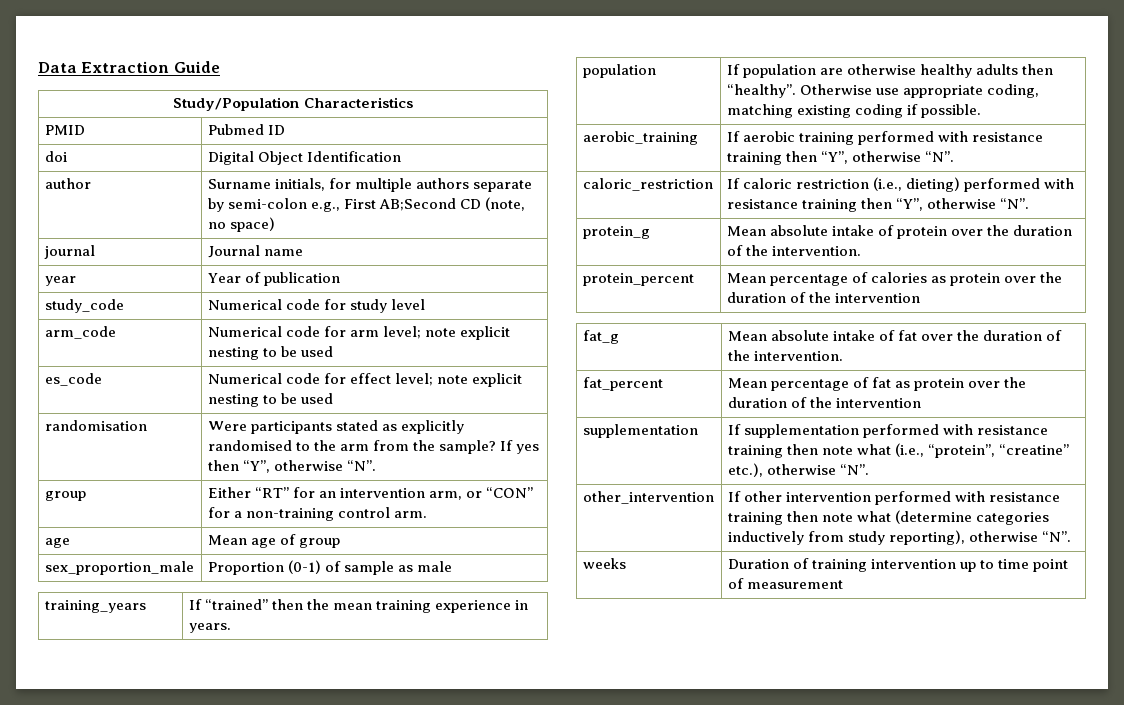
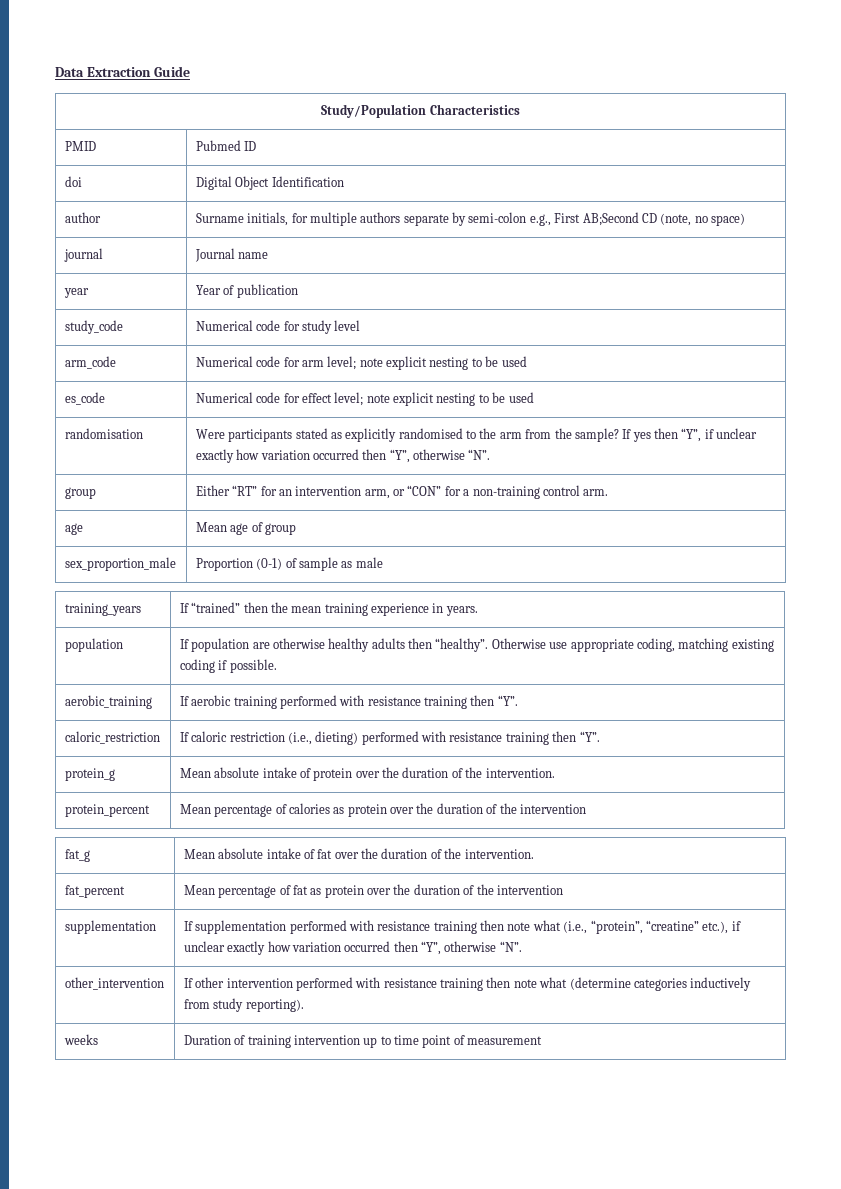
- randomisation | Were participants stated as explicitly randomised to the arm from the sample? If yes then “Y”, otherwise “N”.
+ randomisation | Were participants stated as explicitly randomised to the arm from the sample? If yes then “Y”, if unclear exactly how variation occurred then “Y”, otherwise “N”.
- aerobic_training | If aerobic training performed with resistance training then “Y”, otherwise “N”.
+ aerobic_training | If aerobic training performed with resistance training then “Y”.
- caloric_restriction | If caloric restriction (i.e., dieting) performed with resistance training then “Y”, otherwise “N”.
+ caloric_restriction | If caloric restriction (i.e., dieting) performed with resistance training then “Y”.
- supplementation | If supplementation performed with resistance training then note what (i.e., “protein”, “creatine” etc.), otherwise “N”.
+ supplementation | If supplementation performed with resistance training then note what (i.e., “protein”, “creatine” etc.), if unclear exactly how variation occurred then “Y”, otherwise “N”.
- other_intervention | If other intervention performed with resistance training then note what (determine categories inductively from study reporting), otherwise “N”.
+ other_intervention | If other intervention performed with resistance training then note what (determine categories inductively from study reporting).

